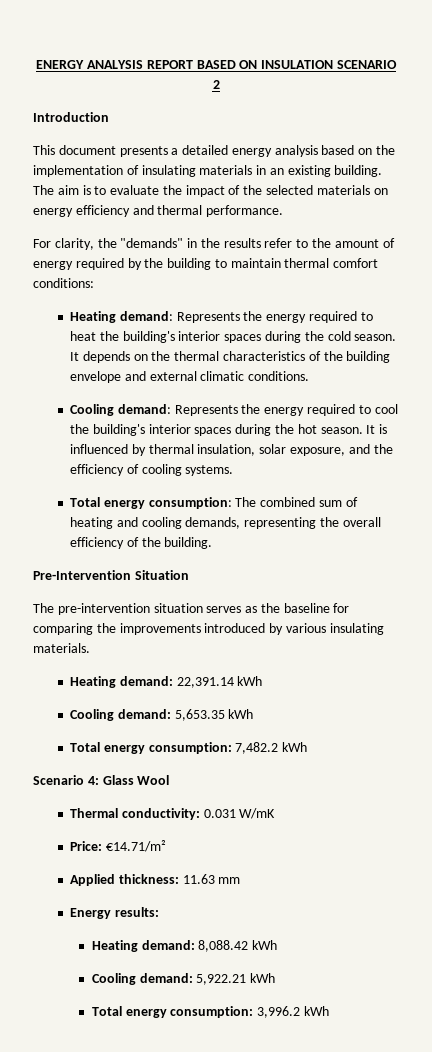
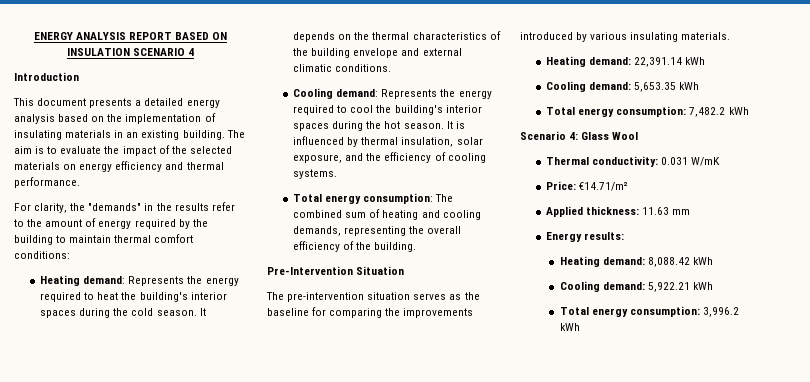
- ENERGY ANALYSIS REPORT BASED ON INSULATION SCENARIO 2
+ ENERGY ANALYSIS REPORT BASED ON INSULATION SCENARIO 4

